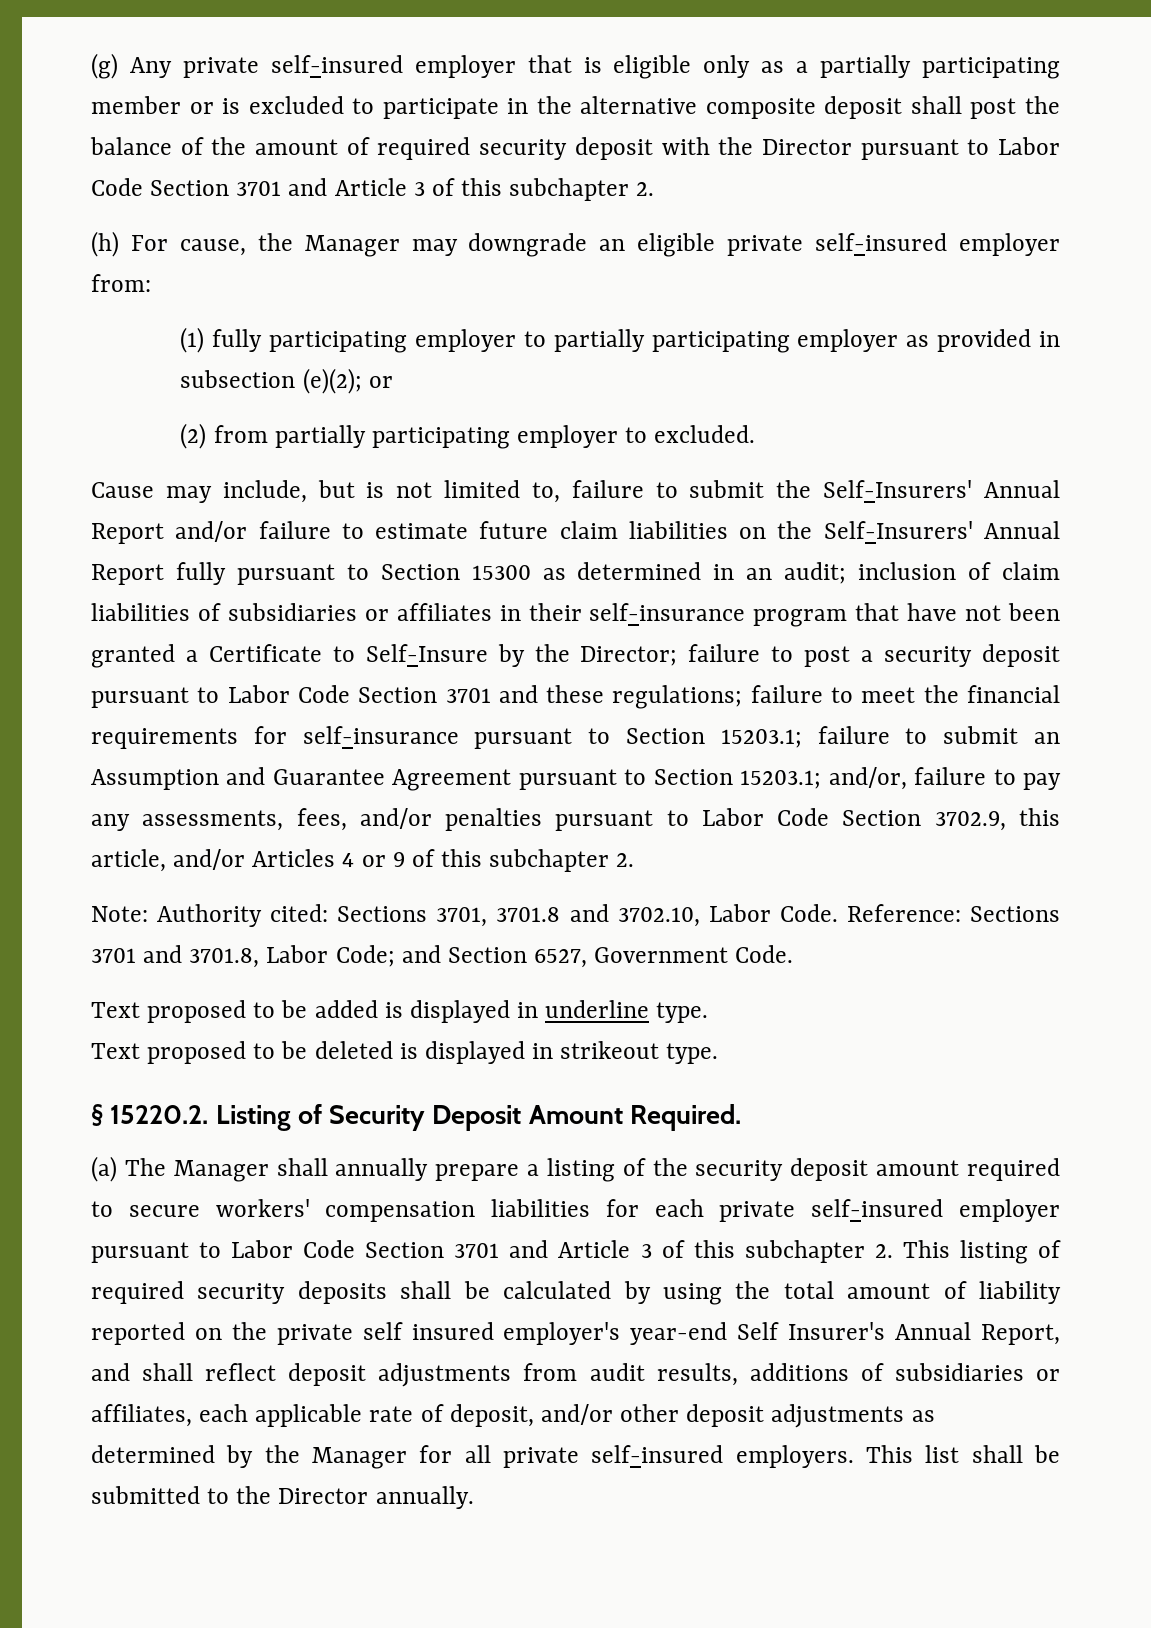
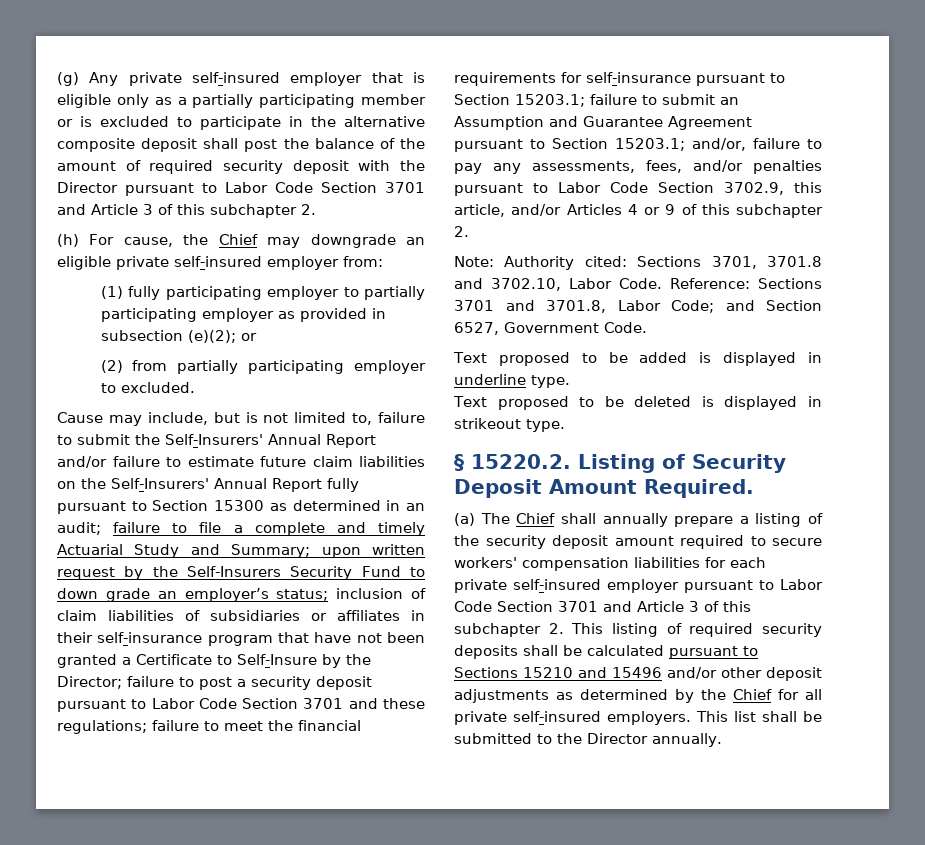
- (h) For cause, the Manager may downgrade an eligible private self-insured employer from:
+ (h) For cause, the Chief may downgrade an eligible private self-insured employer from:
+ failure to file a complete and timely Actuarial Study and Summary; upon written request by the Self-Insurers Security Fund to down grade an employer’s status;
- (a) The Manager shall annually prepare a listing of the security deposit amount required to secure workers' compensation liabilities for each private self-insured employer pursuant to Labor Code Section 3701 and Article 3 of this subchapter 2. This listing of required security deposits shall be calculated by using the total amount of liability reported on the private self insured employer's year-end Self Insurer's Annual Report, and shall reflect deposit adjustments from audit results, additions of subsidiaries or affiliates, each applicable rate of deposit, and/or other deposit adjustments as determined by the Manager for all private self-insured employers.
+ (a) The Chief shall annually prepare a listing of the security deposit amount required to secure workers' compensation liabilities for each private self-insured employer pursuant to Labor Code Section 3701 and Article 3 of this subchapter 2. This listing of required security deposits shall be calculated pursuant to Sections 15210 and 15496 and/or other deposit adjustments as determined by the Chief for all private self-insured employers.

